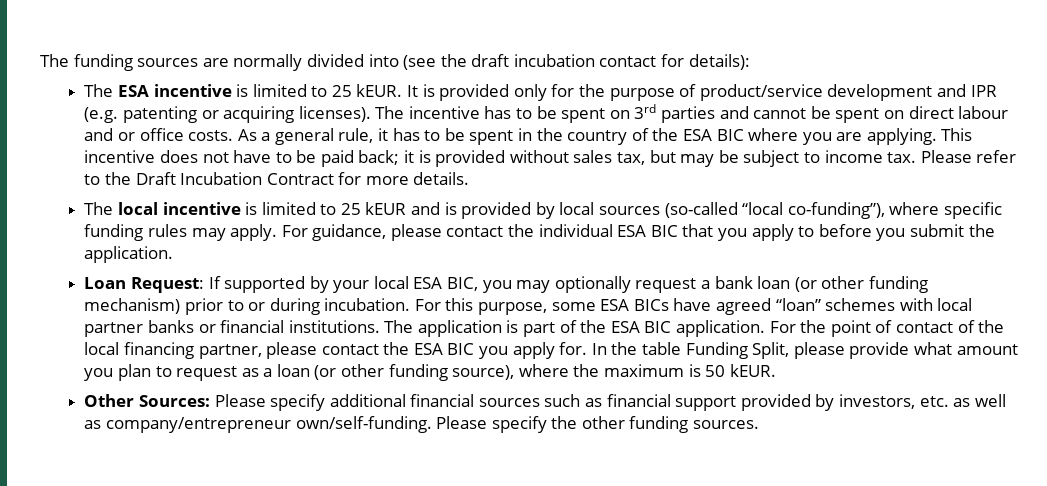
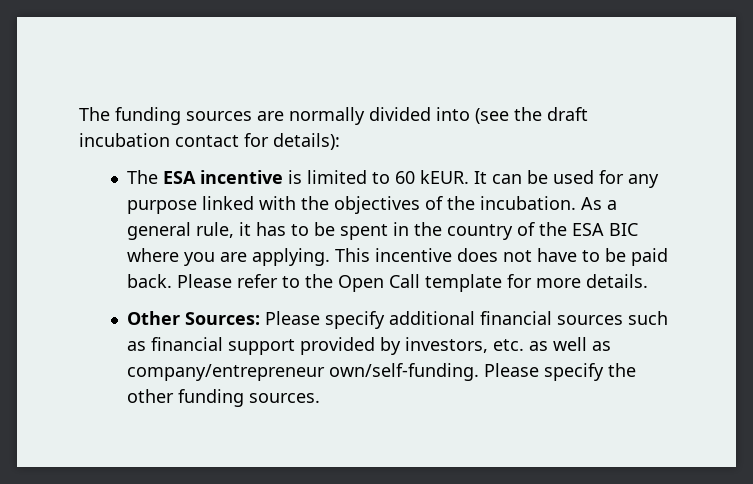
- The ESA incentive is limited to 25 kEUR.
+ The ESA incentive is limited to 60 kEUR.
- It is provided only for the purpose of product/service development and IPR (e.g. patenting or acquiring licenses). The incentive has to be spent on 3rd parties and cannot be spent on direct labour and or office costs.
+ It can be used for any purpose linked with the objectives of the incubation.
- This incentive does not have to be paid back; it is provided without sales tax, but may be subject to income tax.
+ This incentive does not have to be paid back.
- Please refer to the Draft Incubation Contract for more details.
+ Please refer to the Open Call template for more details.
- The local incentive is limited to 25 kEUR and is provided by local sources (so-called “local co-funding”), where specific funding rules may apply. For guidance, please contact the individual ESA BIC that you apply to before you submit the application.
- Loan Request: If supported by your local ESA BIC, you may optionally request a bank loan (or other funding mechanism) prior to or during incubation. For this purpose, some ESA BICs have agreed “loan” schemes with local partner banks or financial institutions. The application is part of the ESA BIC application. For the point of contact of the local financing partner, please contact the ESA BIC you apply for. In the table Funding Split, please provide what amount you plan to request as a loan (or other funding source), where the maximum is 50 kEUR.

